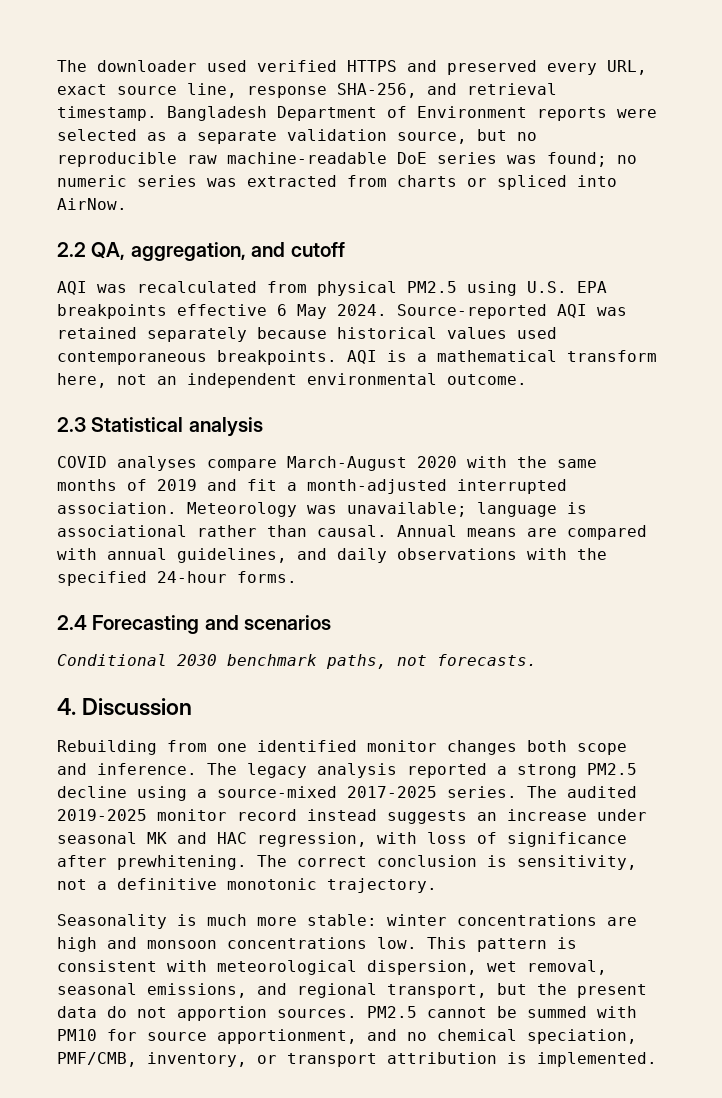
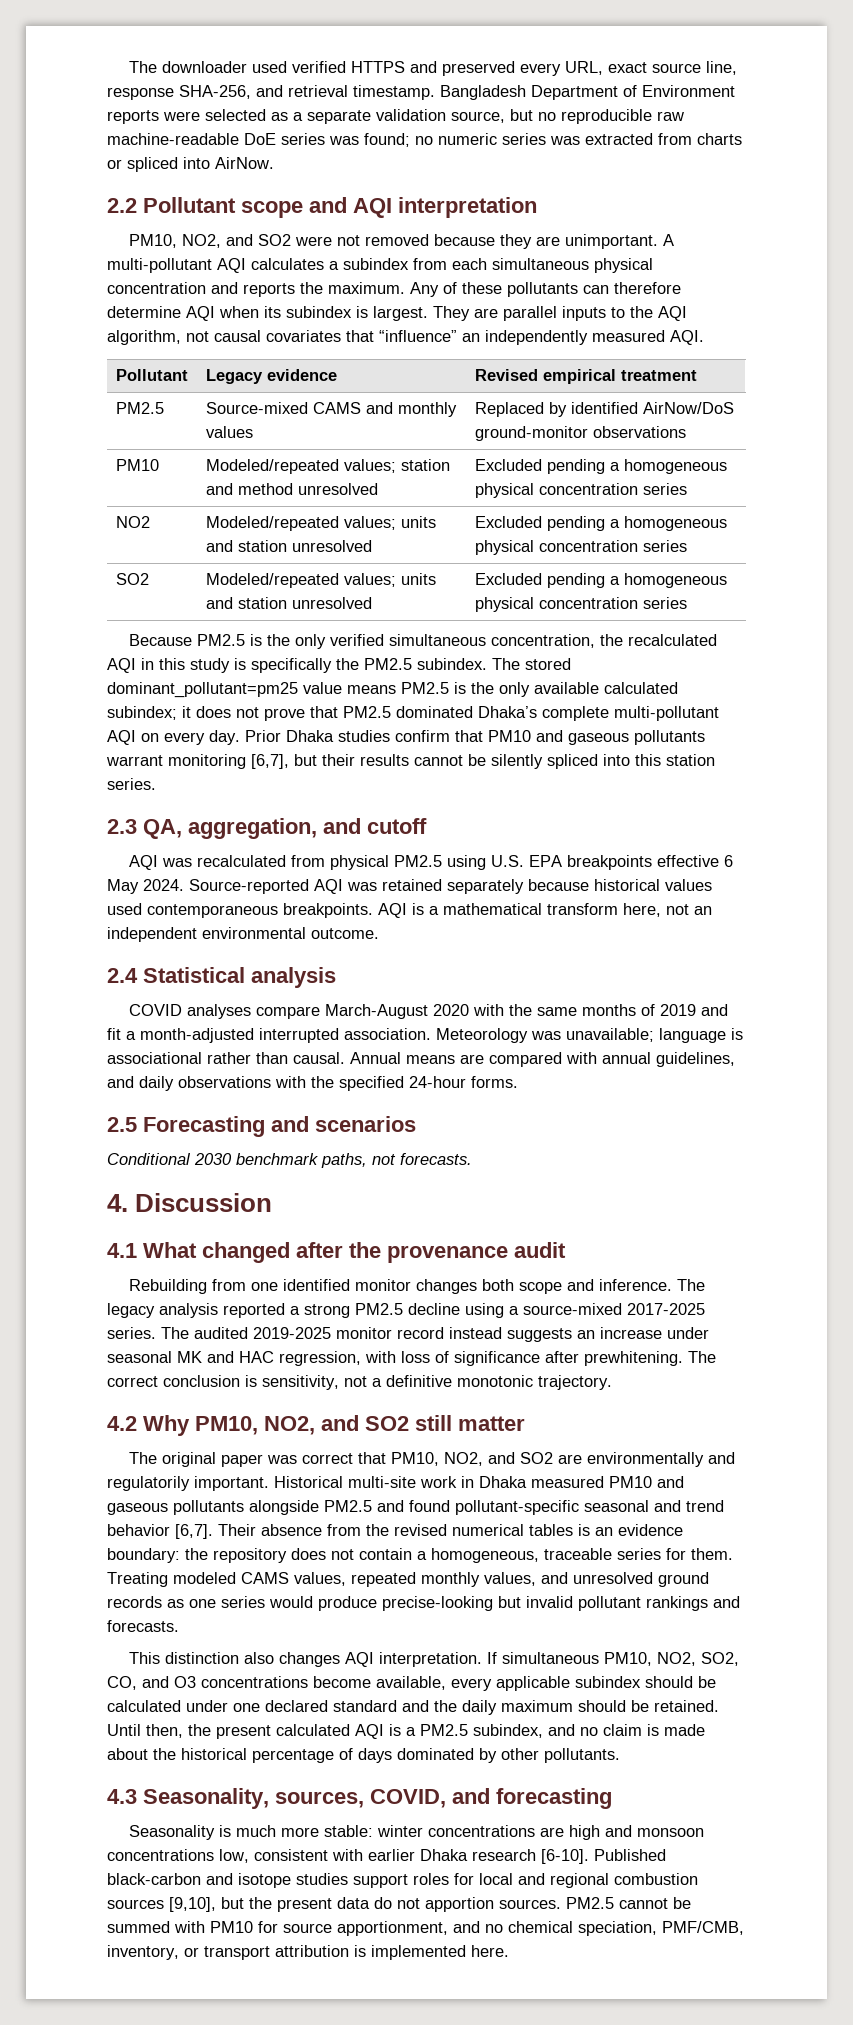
- 2.2 QA, aggregation, and cutoff
+ 2.2 Pollutant scope and AQI interpretation
+ PM10, NO2, and SO2 were not removed because they are unimportant. A multi-pollutant AQI calculates a subindex from each simultaneous physical concentration and reports the maximum. Any of these pollutants can therefore determine AQI when its subindex is largest. They are parallel inputs to the AQI algorithm, not causal covariates that “influence” an independently measured AQI.
+ Pollutant | Legacy evidence | Revised empirical treatment
+ PM2.5 | Source-mixed CAMS and monthly values | Replaced by identified AirNow/DoS ground-monitor observations
+ PM10 | Modeled/repeated values; station and method unresolved | Excluded pending a homogeneous physical concentration series
+ NO2 | Modeled/repeated values; units and station unresolved | Excluded pending a homogeneous physical concentration series
+ SO2 | Modeled/repeated values; units and station unresolved | Excluded pending a homogeneous physical concentration series
+ Because PM2.5 is the only verified simultaneous concentration, the recalculated AQI in this study is specifically the PM2.5 subindex. The stored dominant_pollutant=pm25 value means PM2.5 is the only available calculated subindex; it does not prove that PM2.5 dominated Dhaka’s complete multi-pollutant AQI on every day. Prior Dhaka studies confirm that PM10 and gaseous pollutants warrant monitoring [6,7], but their results cannot be silently spliced into this station series.
+ 2.3 QA, aggregation, and cutoff
- 2.3 Statistical analysis
+ 2.4 Statistical analysis
- 2.4 Forecasting and scenarios
+ 2.5 Forecasting and scenarios
+ 4.1 What changed after the provenance audit
+ 4.2 Why PM10, NO2, and SO2 still matter
+ The original paper was correct that PM10, NO2, and SO2 are environmentally and regulatorily important. Historical multi-site work in Dhaka measured PM10 and gaseous pollutants alongside PM2.5 and found pollutant-specific seasonal and trend behavior [6,7]. Their absence from the revised numerical tables is an evidence boundary: the repository does not contain a homogeneous, traceable series for them. Treating modeled CAMS values, repeated monthly values, and unresolved ground records as one series would produce precise-looking but invalid pollutant rankings and forecasts.
+ This distinction also changes AQI interpretation. If simultaneous PM10, NO2, SO2, CO, and O3 concentrations become available, every applicable subindex should be calculated under one declared standard and the daily maximum should be retained. Until then, the present calculated AQI is a PM2.5 subindex, and no claim is made about the historical percentage of days dominated by other pollutants.
+ 4.3 Seasonality, sources, COVID, and forecasting
- Seasonality is much more stable: winter concentrations are high and monsoon concentrations low. This pattern is consistent with meteorological dispersion, wet removal, seasonal emissions, and regional transport, but the present data do not apportion sources.
+ Seasonality is much more stable: winter concentrations are high and monsoon concentrations low, consistent with earlier Dhaka research [6-10]. Published black-carbon and isotope studies support roles for local and regional combustion sources [9,10], but the present data do not apportion sources.
- PM2.5 cannot be summed with PM10 for source apportionment, and no chemical speciation, PMF/CMB, inventory, or transport attribution is implemented.
+ PM2.5 cannot be summed with PM10 for source apportionment, and no chemical speciation, PMF/CMB, inventory, or transport attribution is implemented here.

